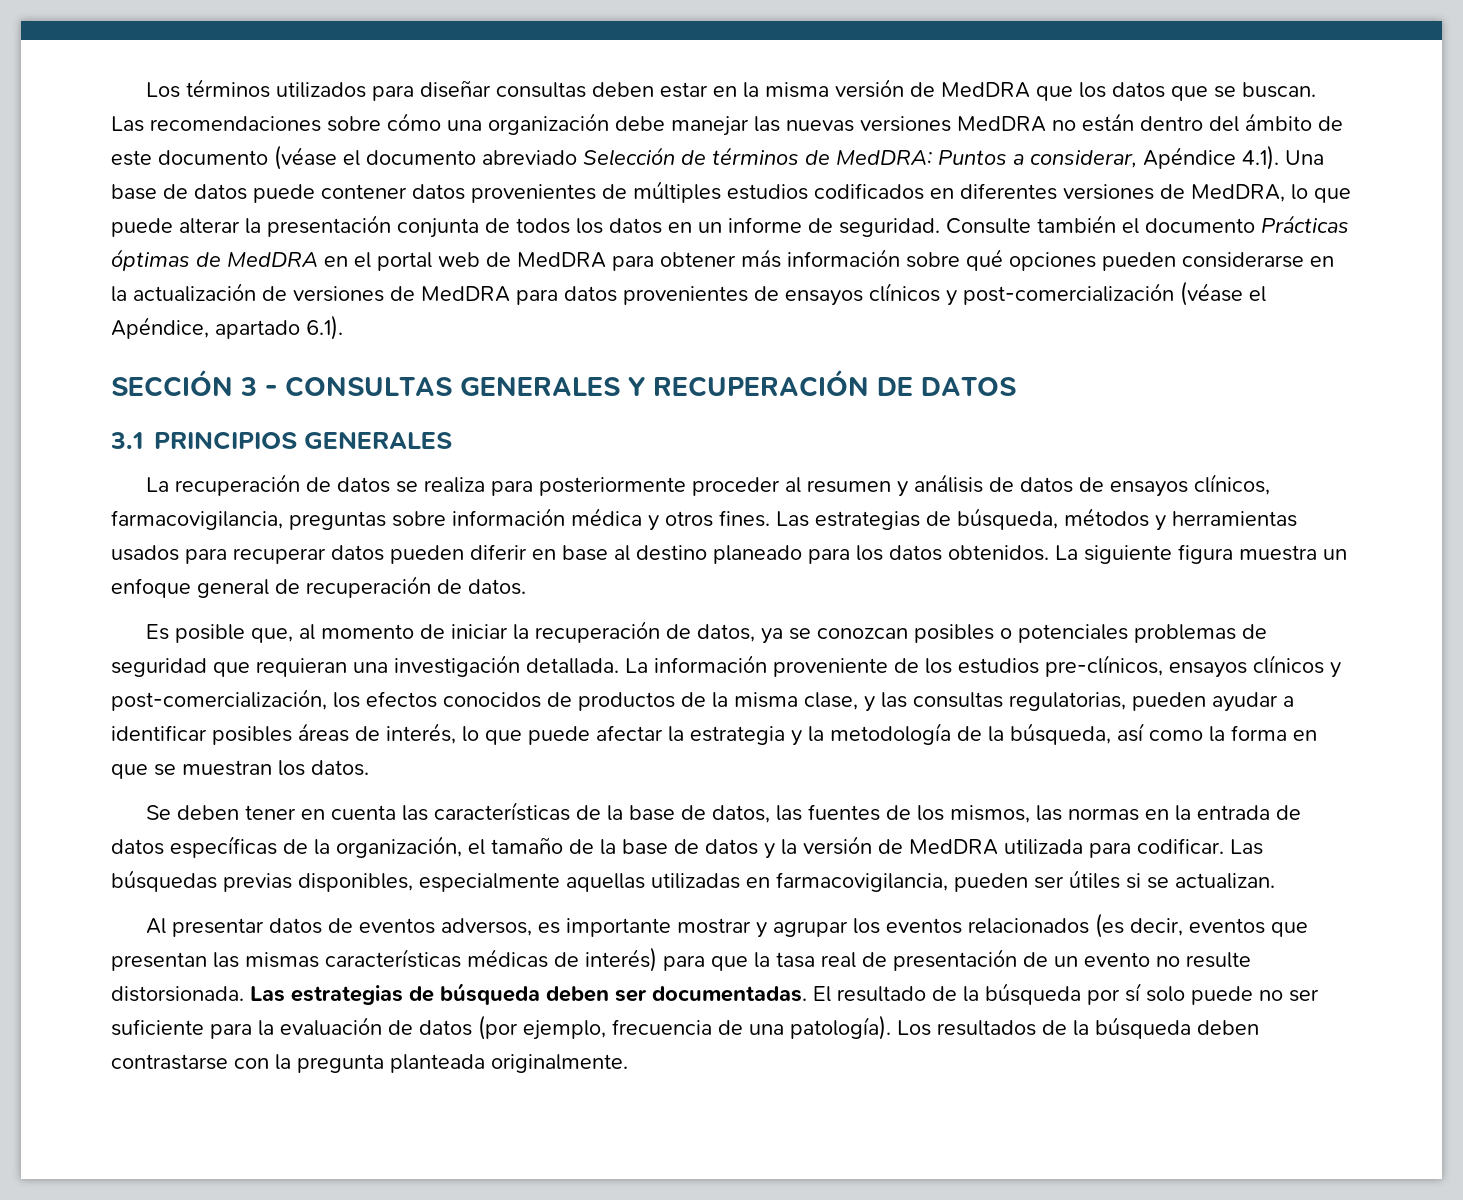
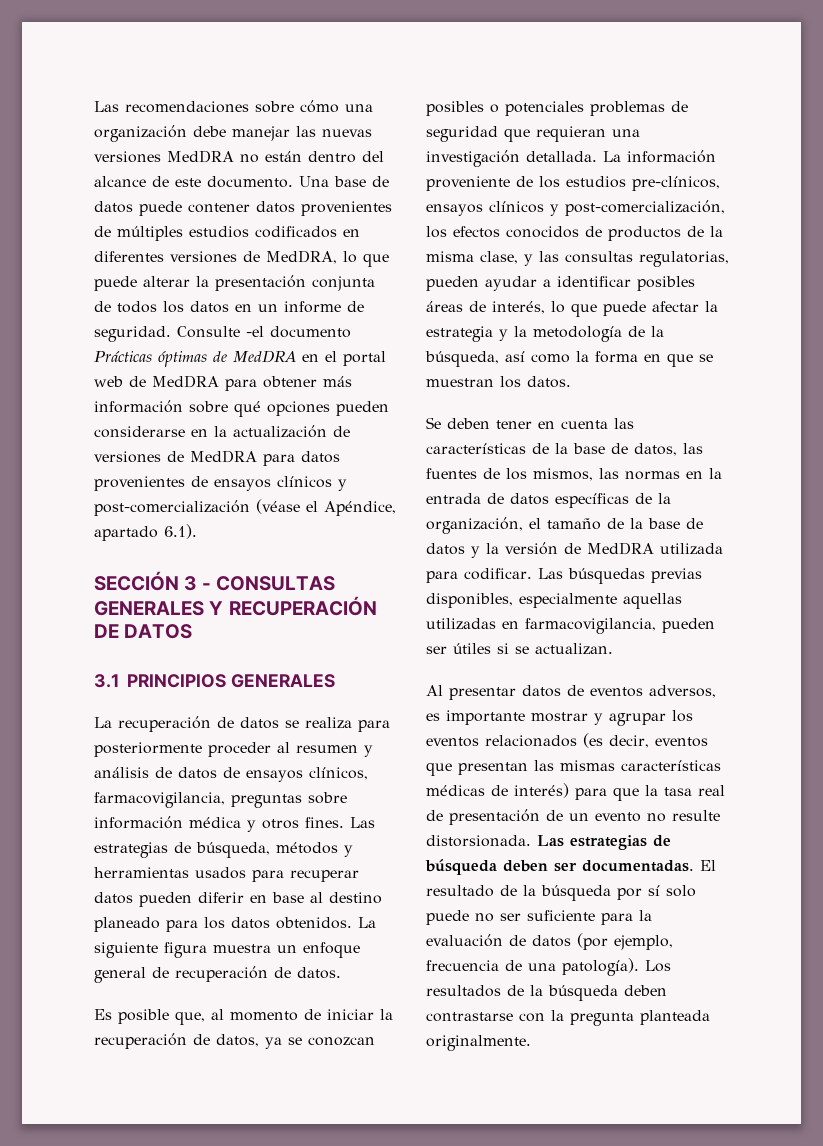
- Los términos utilizados para diseñar consultas deben estar en la misma versión de MedDRA que los datos que se buscan. Las recomendaciones sobre cómo una organización debe manejar las nuevas versiones MedDRA no están dentro del ámbito de este documento (véase el documento abreviado Selección de términos de MedDRA: Puntos a considerar, Apéndice 4.1). Una base de datos puede contener datos provenientes de múltiples estudios codificados en diferentes versiones de MedDRA, lo que puede alterar la presentación conjunta de todos los datos en un informe de seguridad.
+ Las recomendaciones sobre cómo una organización debe manejar las nuevas versiones MedDRA no están dentro del alcance de este documento. Una base de datos puede contener datos provenientes de múltiples estudios codificados en diferentes versiones de MedDRA, lo que puede alterar la presentación conjunta de todos los datos en un informe de seguridad.
- Consulte también el documento Prácticas óptimas de MedDRA en el portal web de MedDRA para obtener más información sobre qué opciones pueden considerarse en la actualización de versiones de MedDRA para datos provenientes de ensayos clínicos y post-comercialización (véase el Apéndice, apartado 6.1).
+ Consulte -el documento Prácticas óptimas de MedDRA en el portal web de MedDRA para obtener más información sobre qué opciones pueden considerarse en la actualización de versiones de MedDRA para datos provenientes de ensayos clínicos y post-comercialización (véase el Apéndice, apartado 6.1).

